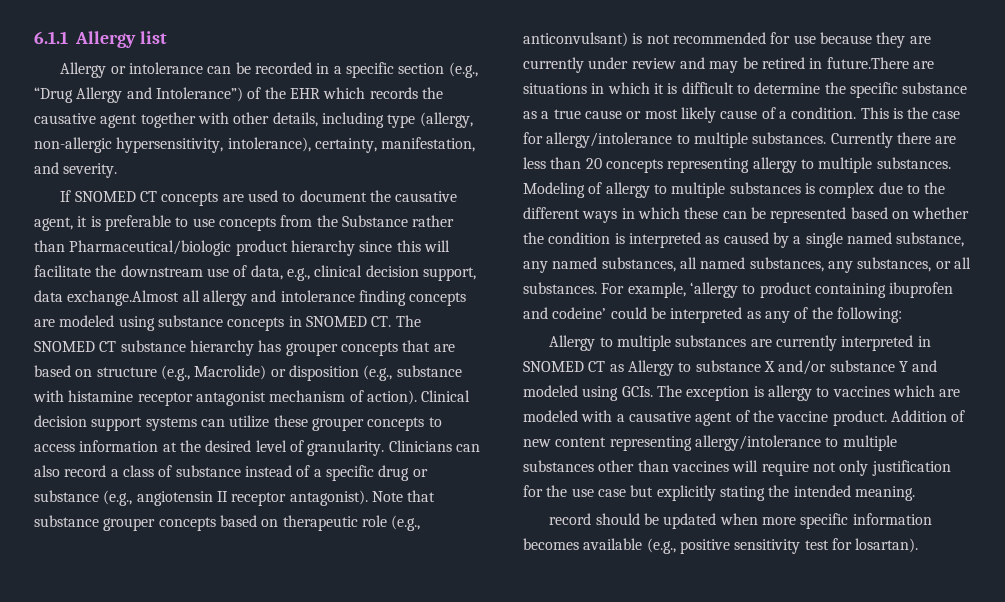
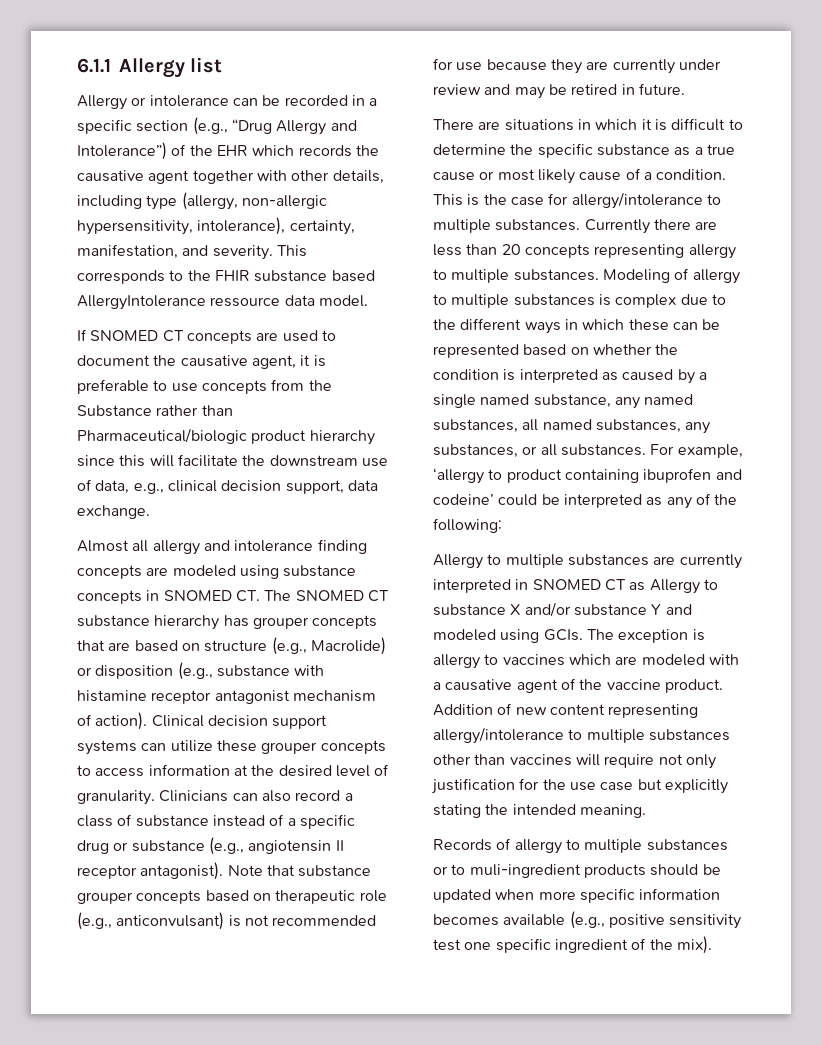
+ This corresponds to the FHIR substance based AllergyIntolerance ressource data model.
- If SNOMED CT concepts are used to document the causative agent, it is preferable to use concepts from the Substance rather than Pharmaceutical/biologic product hierarchy since this will facilitate the downstream use of data, e.g., clinical decision support, data exchange.Almost all allergy and intolerance finding concepts are modeled using substance concepts in SNOMED CT. The SNOMED CT substance hierarchy has grouper concepts that are based on structure (e.g., Macrolide) or disposition (e.g., substance with histamine receptor antagonist mechanism of action).
+ If SNOMED CT concepts are used to document the causative agent, it is preferable to use concepts from the Substance rather than Pharmaceutical/biologic product hierarchy since this will facilitate the downstream use of data, e.g., clinical decision support, data exchange.
+ Almost all allergy and intolerance finding concepts are modeled using substance concepts in SNOMED CT. The SNOMED CT substance hierarchy has grouper concepts that are based on structure (e.g., Macrolide) or disposition (e.g., substance with histamine receptor antagonist mechanism of action).
- Note that substance grouper concepts based on therapeutic role (e.g., anticonvulsant) is not recommended for use because they are currently under review and may be retired in future.There are situations in which it is difficult to determine the specific substance as a true cause or most likely cause of a condition.
+ Note that substance grouper concepts based on therapeutic role (e.g., anticonvulsant) is not recommended for use because they are currently under review and may be retired in future.
+ There are situations in which it is difficult to determine the specific substance as a true cause or most likely cause of a condition.
- record should be updated when more specific information becomes available (e.g., positive sensitivity test for losartan).
+ Records of allergy to multiple substances or to muli-ingredient products should be updated when more specific information becomes available (e.g., positive sensitivity test one specific ingredient of the mix).

